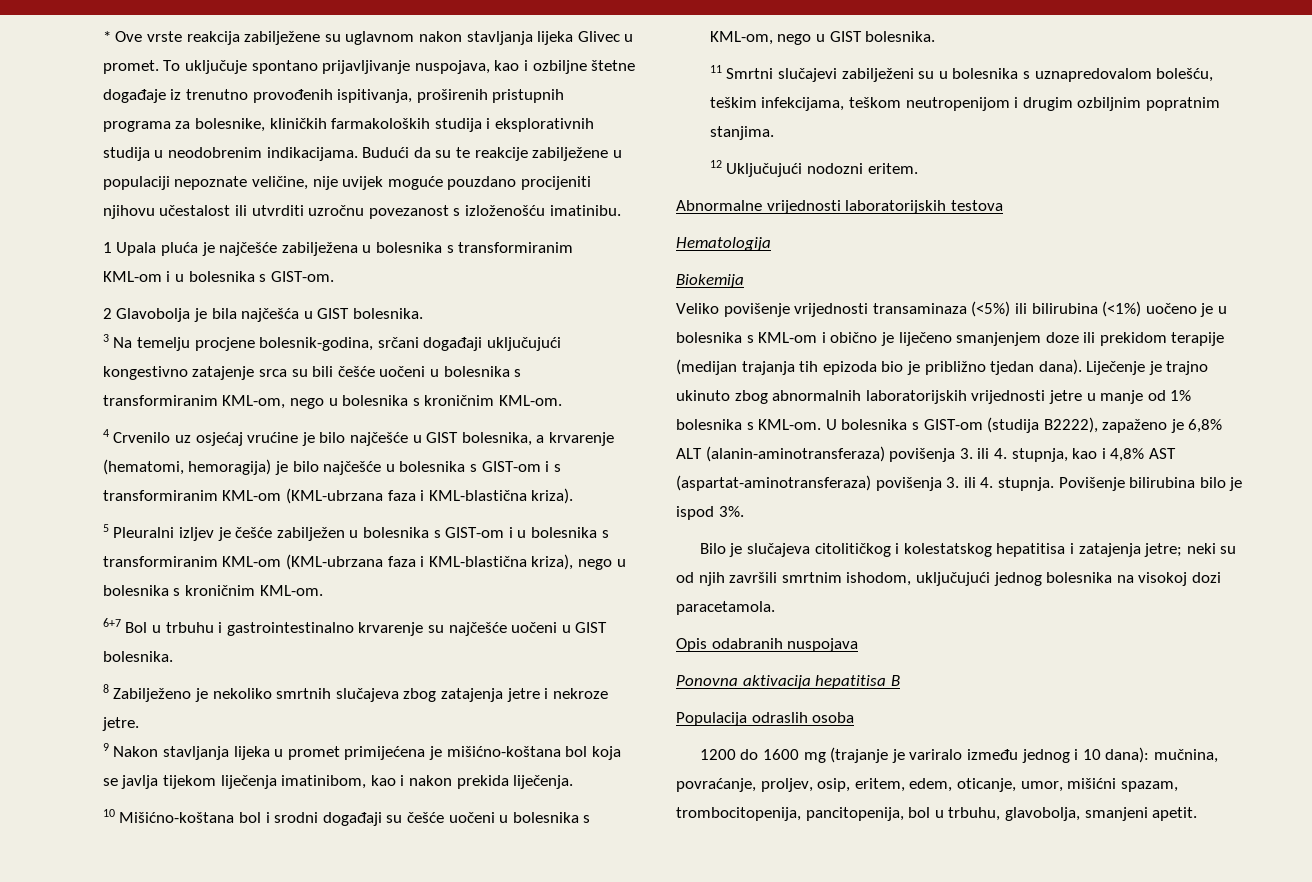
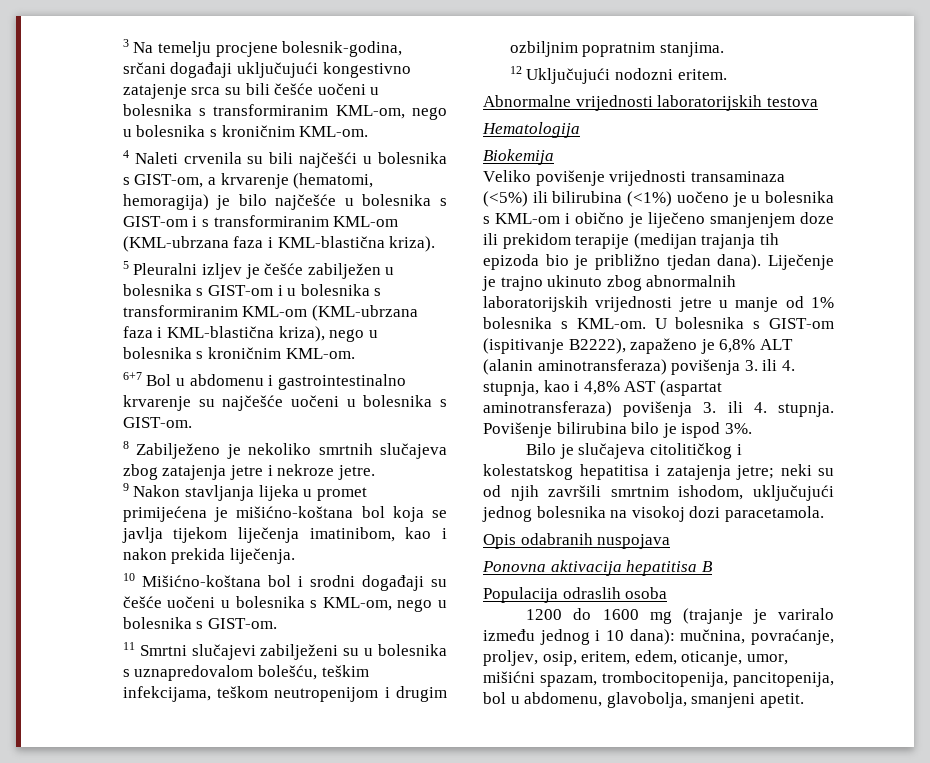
- * Ove vrste reakcija zabilježene su uglavnom nakon stavljanja lijeka Glivec u promet. To uključuje spontano prijavljivanje nuspojava, kao i ozbiljne štetne događaje iz trenutno provođenih ispitivanja, proširenih pristupnih programa za bolesnike, kliničkih farmakoloških studija i eksplorativnih studija u neodobrenim indikacijama. Budući da su te reakcije zabilježene u populaciji nepoznate veličine, nije uvijek moguće pouzdano procijeniti njihovu učestalost ili utvrditi uzročnu povezanost s izloženošću imatinibu.
- 1 Upala pluća je najčešće zabilježena u bolesnika s transformiranim KML-om i u bolesnika s GIST-om.
- 2 Glavobolja je bila najčešća u GIST bolesnika.
- 4 Crvenilo uz osjećaj vrućine je bilo najčešće u GIST bolesnika, a krvarenje (hematomi, hemoragija) je bilo najčešće u bolesnika s GIST-om i s transformiranim KML-om (KML-ubrzana faza i KML-blastična kriza).
+ 4 Naleti crvenila su bili najčešći u bolesnika s GIST-om, a krvarenje (hematomi, hemoragija) je bilo najčešće u bolesnika s GIST-om i s transformiranim KML-om (KML-ubrzana faza i KML-blastična kriza).
- 6+7 Bol u trbuhu i gastrointestinalno krvarenje su najčešće uočeni u GIST bolesnika.
+ 6+7 Bol u abdomenu i gastrointestinalno krvarenje su najčešće uočeni u bolesnika s GIST-om.
- 10 Mišićno-koštana bol i srodni događaji su češće uočeni u bolesnika s KML-om, nego u GIST bolesnika.
+ 10 Mišićno-koštana bol i srodni događaji su češće uočeni u bolesnika s KML-om, nego u bolesnika s GIST-om.
- U bolesnika s GIST-om (studija B2222), zapaženo je 6,8% ALT (alanin-aminotransferaza) povišenja 3. ili 4. stupnja, kao i 4,8% AST (aspartat-aminotransferaza) povišenja 3. ili 4. stupnja.
+ U bolesnika s GIST-om (ispitivanje B2222), zapaženo je 6,8% ALT (alanin aminotransferaza) povišenja 3. ili 4. stupnja, kao i 4,8% AST (aspartat aminotransferaza) povišenja 3. ili 4. stupnja.
- 1200 do 1600 mg (trajanje je variralo između jednog i 10 dana): mučnina, povraćanje, proljev, osip, eritem, edem, oticanje, umor, mišićni spazam, trombocitopenija, pancitopenija, bol u trbuhu, glavobolja, smanjeni apetit.
+ 1200 do 1600 mg (trajanje je variralo između jednog i 10 dana): mučnina, povraćanje, proljev, osip, eritem, edem, oticanje, umor, mišićni spazam, trombocitopenija, pancitopenija, bol u abdomenu, glavobolja, smanjeni apetit.

